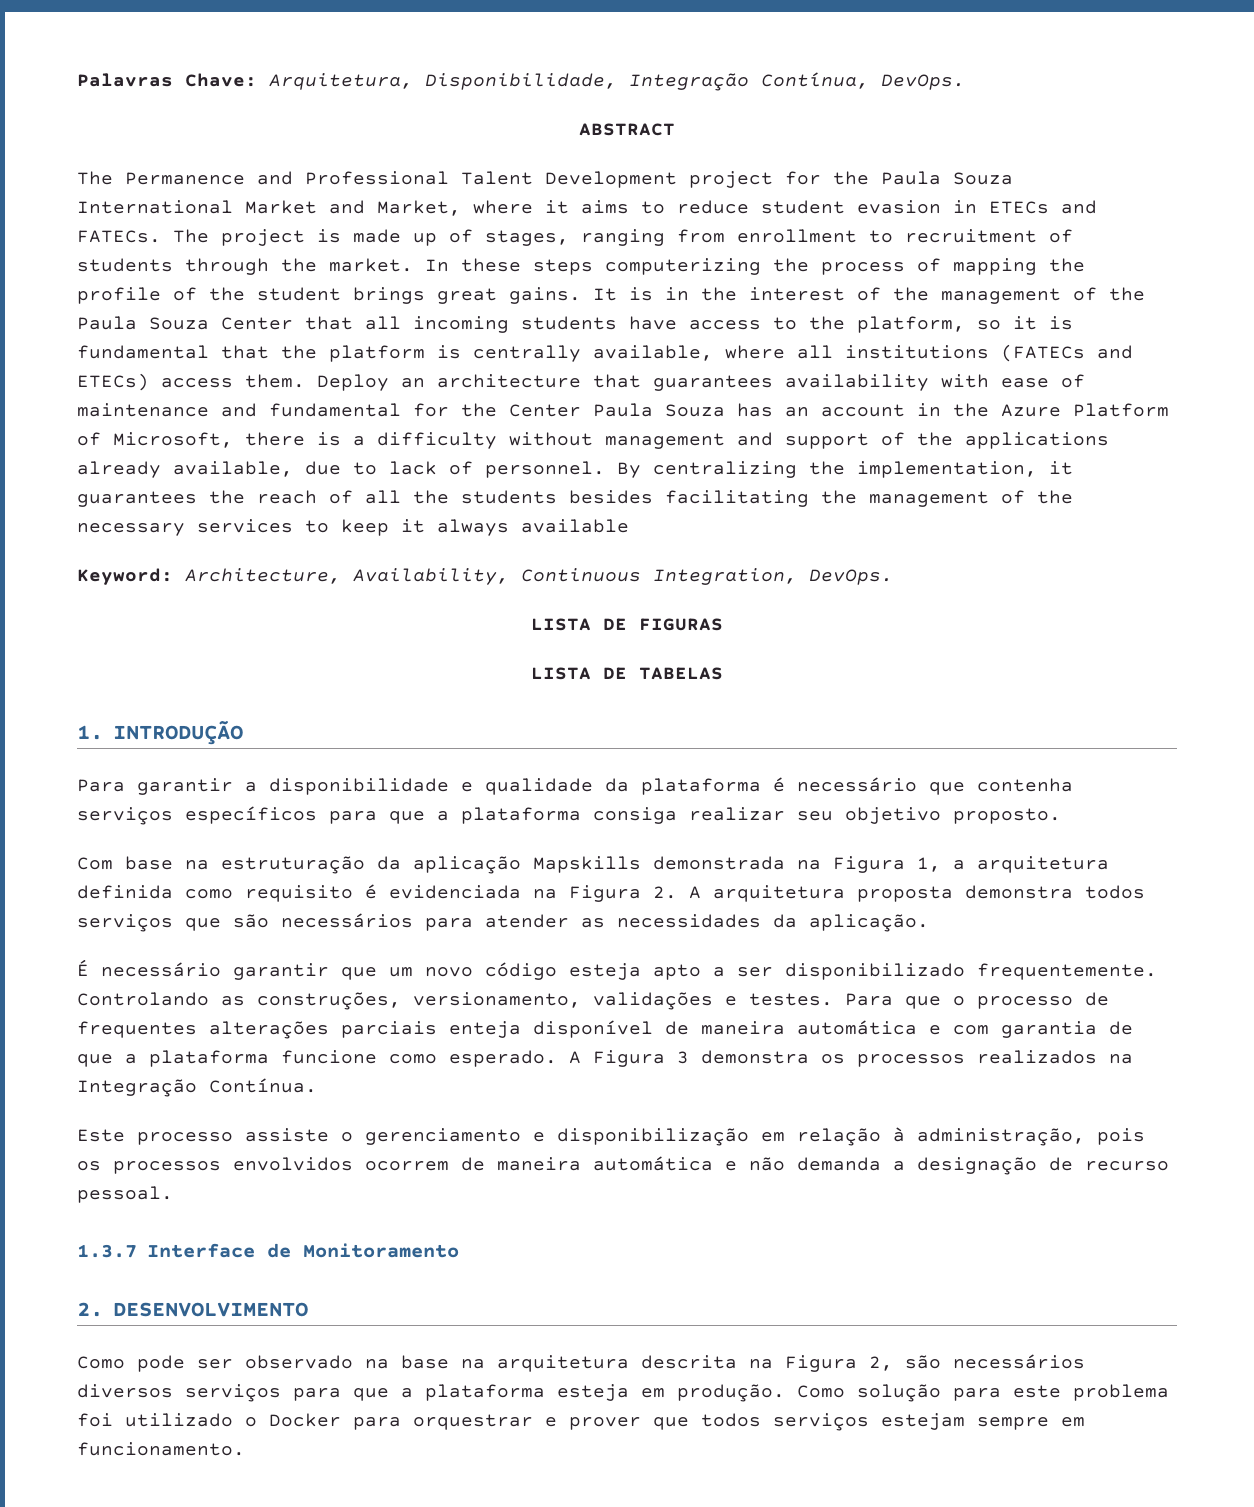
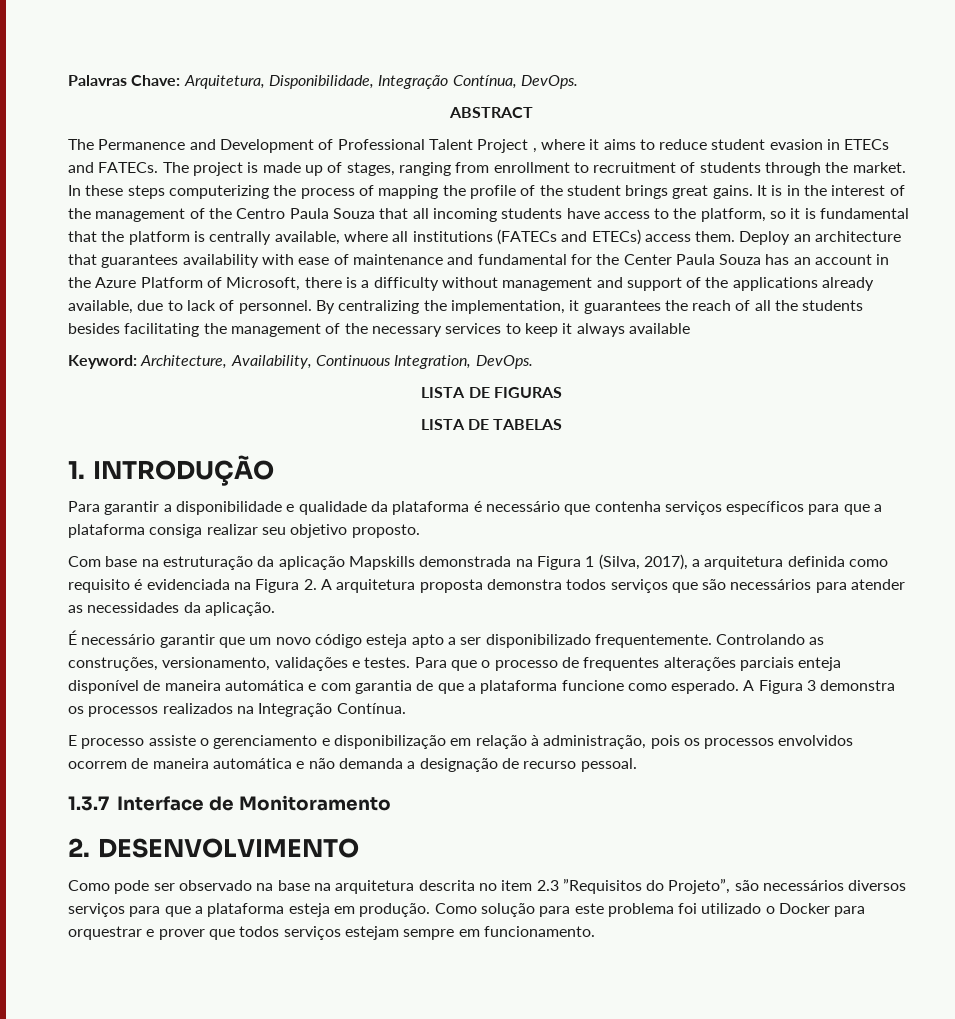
- The Permanence and Professional Talent Development project for the Paula Souza International Market and Market, where it aims to reduce student evasion in ETECs and FATECs.
+ The Permanence and Development of Professional Talent Project , where it aims to reduce student evasion in ETECs and FATECs.
- It is in the interest of the management of the Paula Souza Center that all incoming students have access to the platform, so it is fundamental that the platform is centrally available, where all institutions (FATECs and ETECs) access them.
+ It is in the interest of the management of the Centro Paula Souza that all incoming students have access to the platform, so it is fundamental that the platform is centrally available, where all institutions (FATECs and ETECs) access them.
- Com base na estruturação da aplicação Mapskills demonstrada na Figura 1, a arquitetura definida como requisito é evidenciada na Figura 2. A arquitetura proposta demonstra todos serviços que são necessários para atender as necessidades da aplicação.
+ Com base na estruturação da aplicação Mapskills demonstrada na Figura 1 (Silva, 2017), a arquitetura definida como requisito é evidenciada na Figura 2. A arquitetura proposta demonstra todos serviços que são necessários para atender as necessidades da aplicação.
- Este processo assiste o gerenciamento e disponibilização em relação à administração, pois os processos envolvidos ocorrem de maneira automática e não demanda a designação de recurso pessoal.
+ E processo assiste o gerenciamento e disponibilização em relação à administração, pois os processos envolvidos ocorrem de maneira automática e não demanda a designação de recurso pessoal.
- Como pode ser observado na base na arquitetura descrita na Figura 2, são necessários diversos serviços para que a plataforma esteja em produção.
+ Como pode ser observado na base na arquitetura descrita no item 2.3 ”Requisitos do Projeto”, são necessários diversos serviços para que a plataforma esteja em produção.

